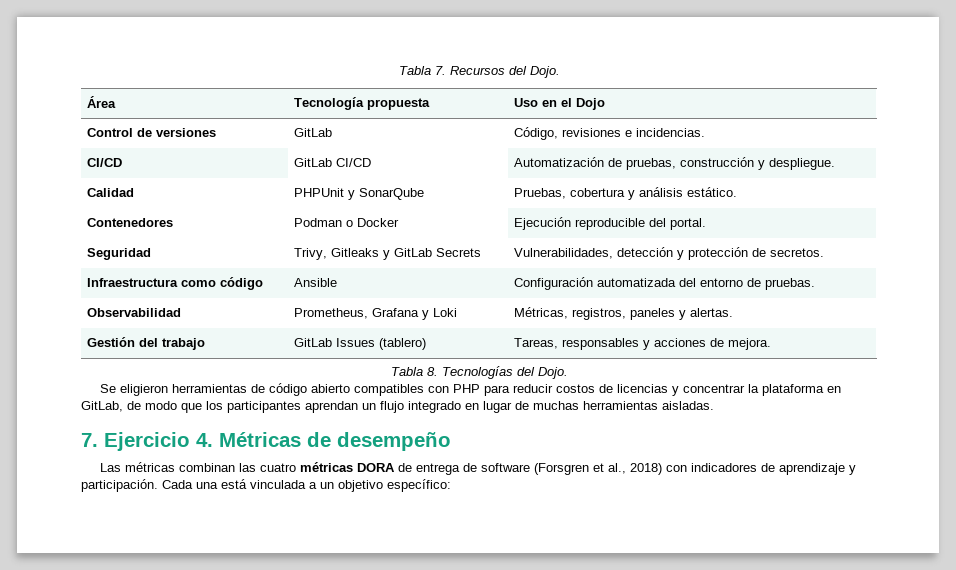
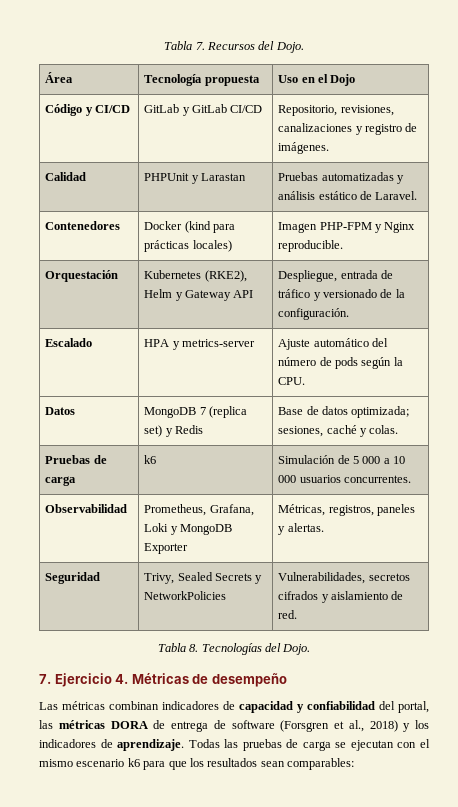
- Control de versiones | GitLab | Código, revisiones e incidencias.
- CI/CD | GitLab CI/CD | Automatización de pruebas, construcción y despliegue.
- Calidad | PHPUnit y SonarQube | Pruebas, cobertura y análisis estático.
+ Código y CI/CD | GitLab y GitLab CI/CD | Repositorio, revisiones, canalizaciones y registro de imágenes.
+ Calidad | PHPUnit y Larastan | Pruebas automatizadas y análisis estático de Laravel.
- Contenedores | Podman o Docker | Ejecución reproducible del portal.
- Seguridad | Trivy, Gitleaks y GitLab Secrets | Vulnerabilidades, detección y protección de secretos.
- Infraestructura como código | Ansible | Configuración automatizada del entorno de pruebas.
- Observabilidad | Prometheus, Grafana y Loki | Métricas, registros, paneles y alertas.
+ Contenedores | Docker (kind para prácticas locales) | Imagen PHP-FPM y Nginx reproducible.
+ Orquestación | Kubernetes (RKE2), Helm y Gateway API | Despliegue, entrada de tráfico y versionado de la configuración.
+ Escalado | HPA y metrics-server | Ajuste automático del número de pods según la CPU.
+ Datos | MongoDB 7 (replica set) y Redis | Base de datos optimizada; sesiones, caché y colas.
+ Pruebas de carga | k6 | Simulación de 5 000 a 10 000 usuarios concurrentes.
+ Observabilidad | Prometheus, Grafana, Loki y MongoDB Exporter | Métricas, registros, paneles y alertas.
- Gestión del trabajo | GitLab Issues (tablero) | Tareas, responsables y acciones de mejora.
+ Seguridad | Trivy, Sealed Secrets y NetworkPolicies | Vulnerabilidades, secretos cifrados y aislamiento de red.
- Se eligieron herramientas de código abierto compatibles con PHP para reducir costos de licencias y concentrar la plataforma en GitLab, de modo que los participantes aprendan un flujo integrado en lugar de muchas herramientas aisladas.
- Las métricas combinan las cuatro métricas DORA de entrega de software (Forsgren et al., 2018) con indicadores de aprendizaje y participación. Cada una está vinculada a un objetivo específico:
+ Las métricas combinan indicadores de capacidad y confiabilidad del portal, las métricas DORA de entrega de software (Forsgren et al., 2018) y los indicadores de aprendizaje. Todas las pruebas de carga se ejecutan con el mismo escenario k6 para que los resultados sean comparables:

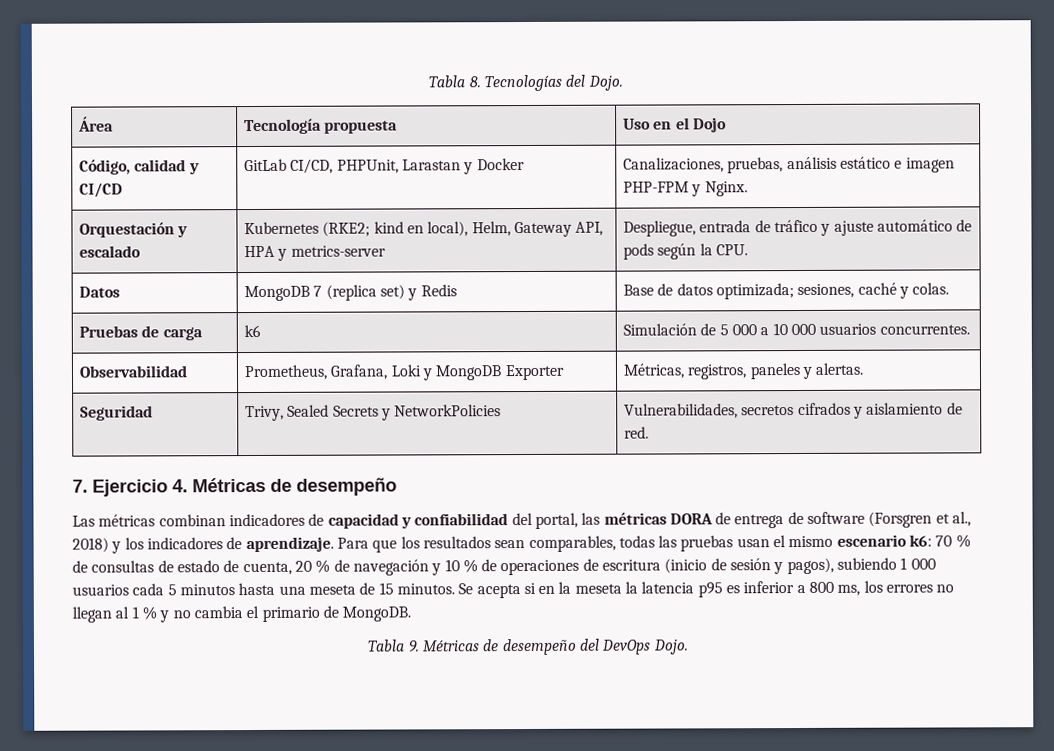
- Tabla 7. Recursos del Dojo.
+ Tabla 8. Tecnologías del Dojo.
- Código y CI/CD | GitLab y GitLab CI/CD | Repositorio, revisiones, canalizaciones y registro de imágenes.
- Calidad | PHPUnit y Larastan | Pruebas automatizadas y análisis estático de Laravel.
- Contenedores | Docker (kind para prácticas locales) | Imagen PHP-FPM y Nginx reproducible.
+ Código, calidad y CI/CD | GitLab CI/CD, PHPUnit, Larastan y Docker | Canalizaciones, pruebas, análisis estático e imagen PHP-FPM y Nginx.
- Orquestación | Kubernetes (RKE2), Helm y Gateway API | Despliegue, entrada de tráfico y versionado de la configuración.
- Escalado | HPA y metrics-server | Ajuste automático del número de pods según la CPU.
+ Orquestación y escalado | Kubernetes (RKE2; kind en local), Helm, Gateway API, HPA y metrics-server | Despliegue, entrada de tráfico y ajuste automático de pods según la CPU.
- Tabla 8. Tecnologías del Dojo.
- Todas las pruebas de carga se ejecutan con el mismo escenario k6 para que los resultados sean comparables:
+ Para que los resultados sean comparables, todas las pruebas usan el mismo escenario k6: 70 % de consultas de estado de cuenta, 20 % de navegación y 10 % de operaciones de escritura (inicio de sesión y pagos), subiendo 1 000 usuarios cada 5 minutos hasta una meseta de 15 minutos. Se acepta si en la meseta la latencia p95 es inferior a 800 ms, los errores no llegan al 1 % y no cambia el primario de MongoDB.
+ Tabla 9. Métricas de desempeño del DevOps Dojo.

